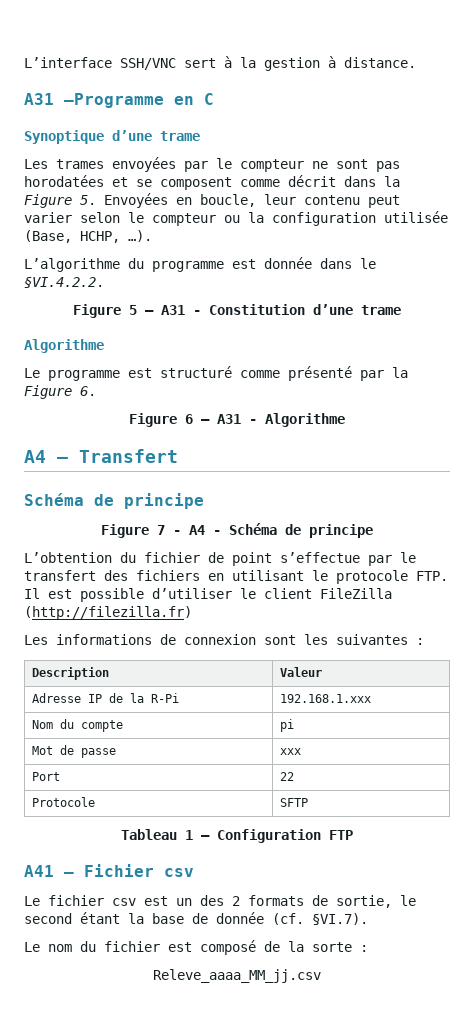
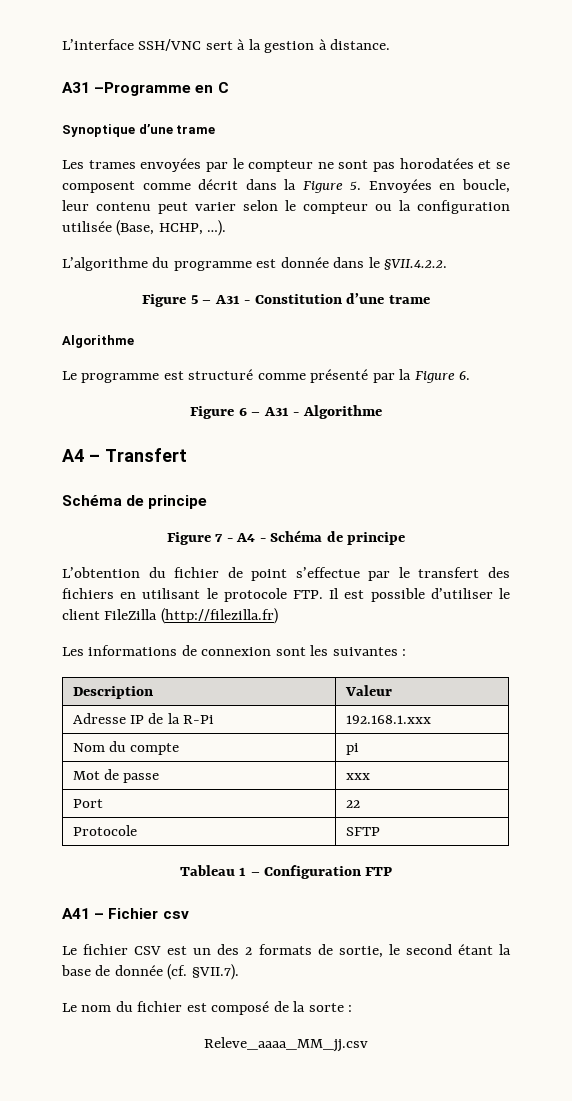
- L’algorithme du programme est donnée dans le §VI.4.2.2.
+ L’algorithme du programme est donnée dans le §VII.4.2.2.
- Le fichier csv est un des 2 formats de sortie, le second étant la base de donnée (cf. §VI.7).
+ Le fichier CSV est un des 2 formats de sortie, le second étant la base de donnée (cf. §VII.7).

